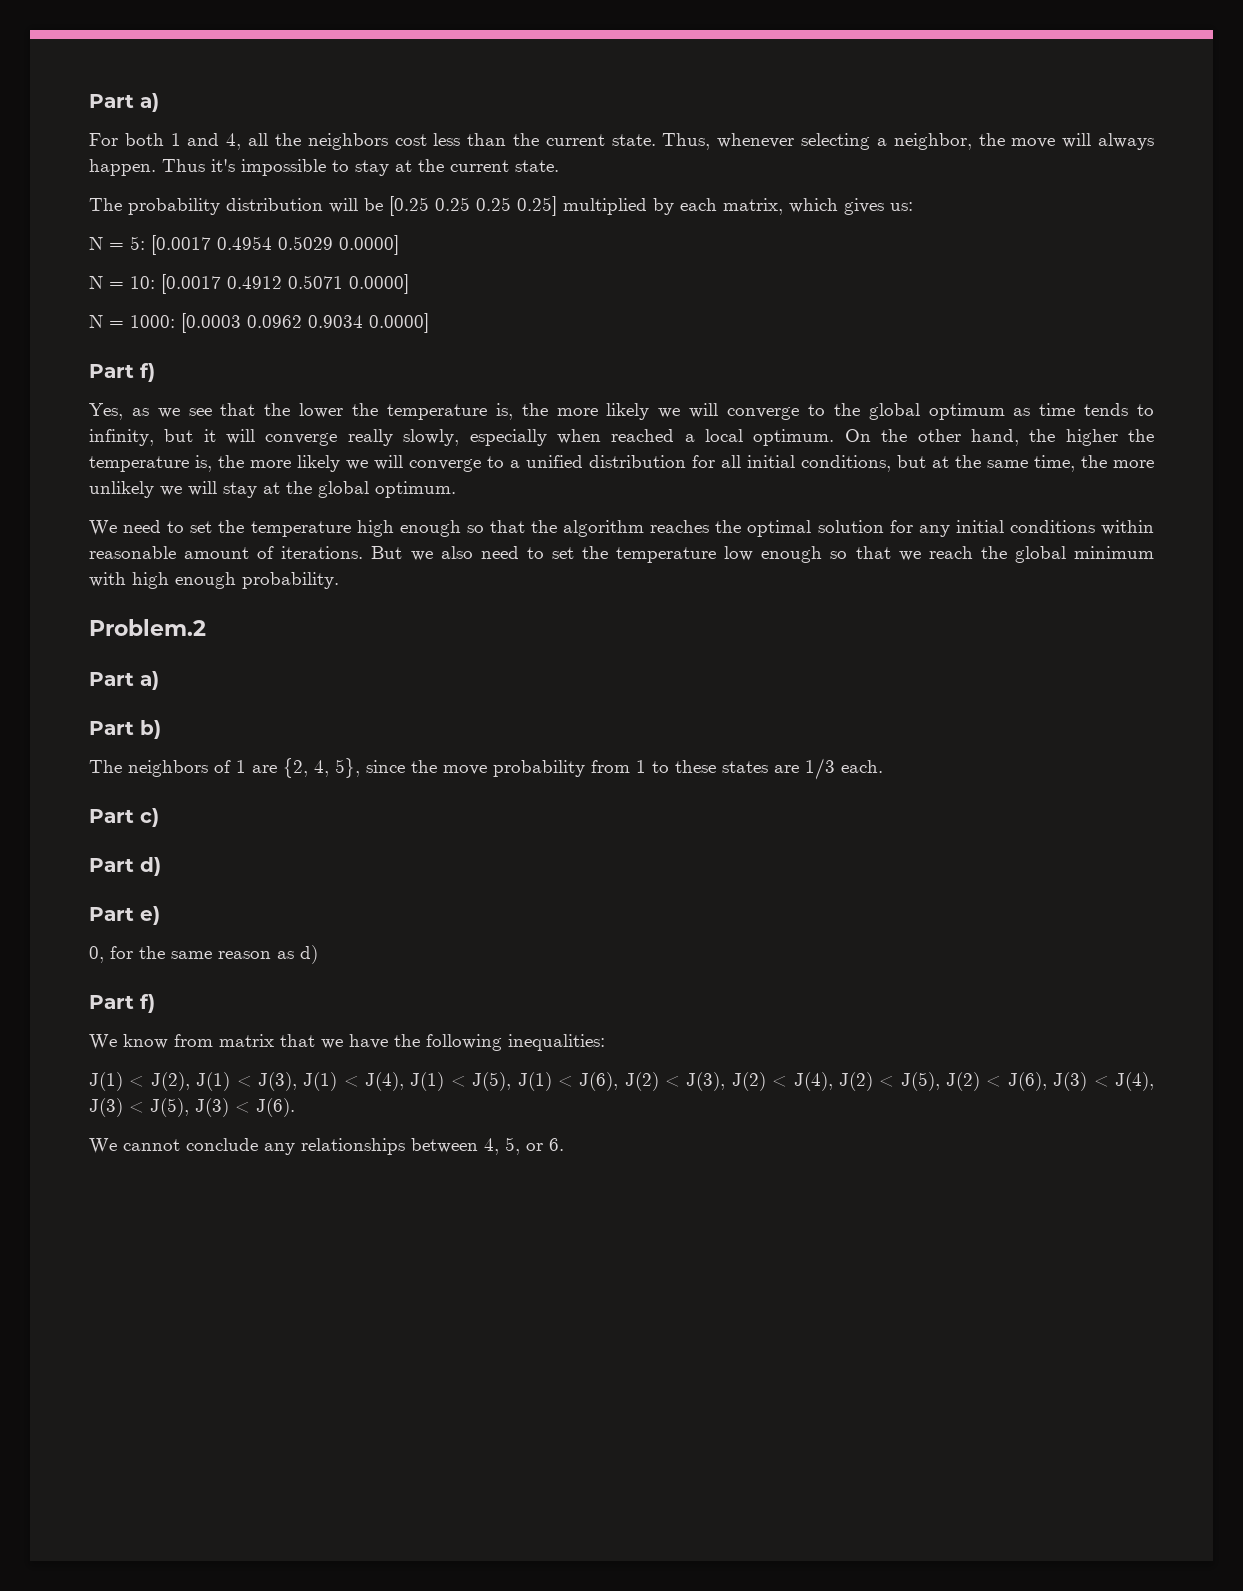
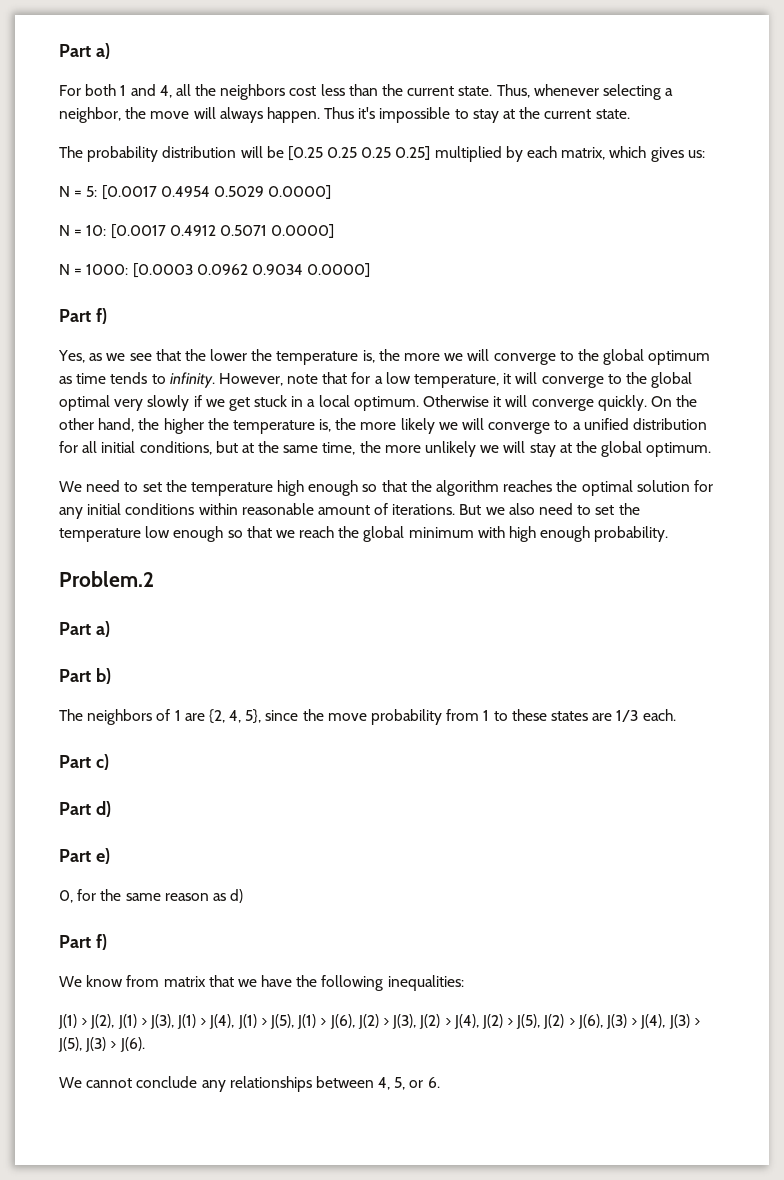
- Yes, as we see that the lower the temperature is, the more likely we will converge to the global optimum as time tends to infinity, but it will converge really slowly, especially when reached a local optimum.
+ Yes, as we see that the lower the temperature is, the more we will converge to the global optimum as time tends to infinity. However, note that for a low temperature, it will converge to the global optimal very slowly if we get stuck in a local optimum. Otherwise it will converge quickly.
- J(1) < J(2), J(1) < J(3), J(1) < J(4), J(1) < J(5), J(1) < J(6), J(2) < J(3), J(2) < J(4), J(2) < J(5), J(2) < J(6), J(3) < J(4), J(3) < J(5), J(3) < J(6).
+ J(1) > J(2), J(1) > J(3), J(1) > J(4), J(1) > J(5), J(1) > J(6), J(2) > J(3), J(2) > J(4), J(2) > J(5), J(2) > J(6), J(3) > J(4), J(3) > J(5), J(3) > J(6).

